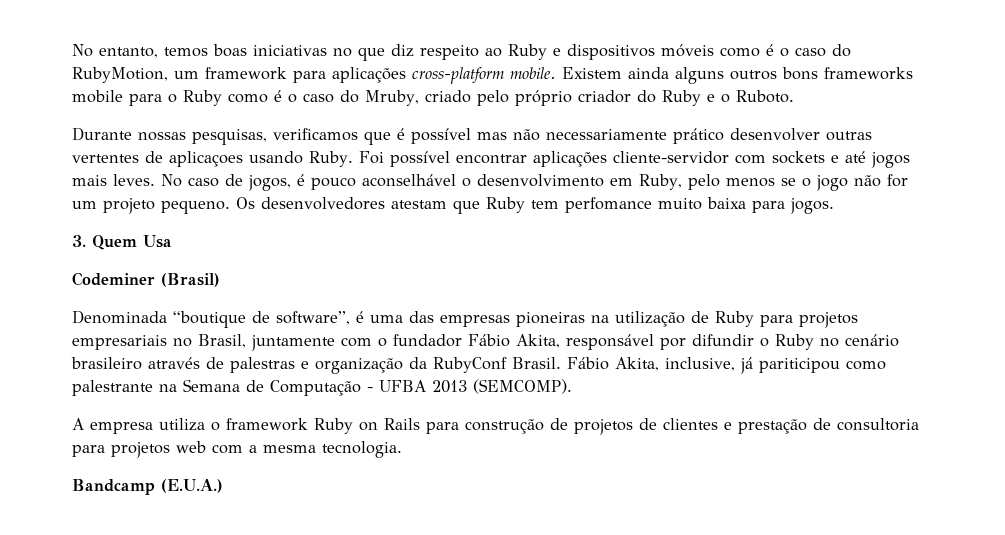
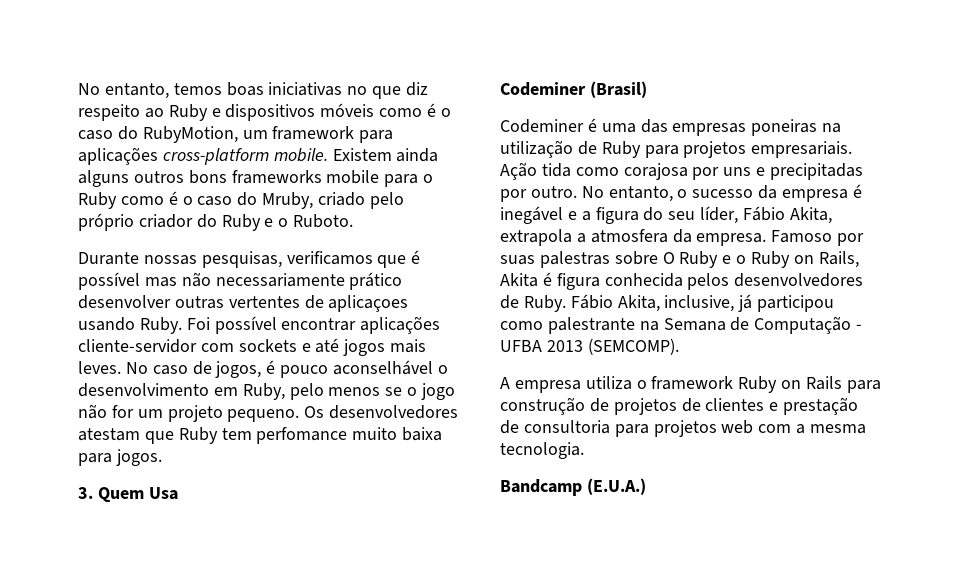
- Denominada “boutique de software”, é uma das empresas pioneiras na utilização de Ruby para projetos empresariais no Brasil, juntamente com o fundador Fábio Akita, responsável por difundir o Ruby no cenário brasileiro através de palestras e organização da RubyConf Brasil.
+ Codeminer é uma das empresas poneiras na utilização de Ruby para projetos empresariais. Ação tida como corajosa por uns e precipitadas por outro. No entanto, o sucesso da empresa é inegável e a figura do seu líder, Fábio Akita, extrapola a atmosfera da empresa. Famoso por suas palestras sobre O Ruby e o Ruby on Rails, Akita é figura conhecida pelos desenvolvedores de Ruby.
- Fábio Akita, inclusive, já pariticipou como palestrante na Semana de Computação - UFBA 2013 (SEMCOMP).
+ Fábio Akita, inclusive, já participou como palestrante na Semana de Computação - UFBA 2013 (SEMCOMP).

